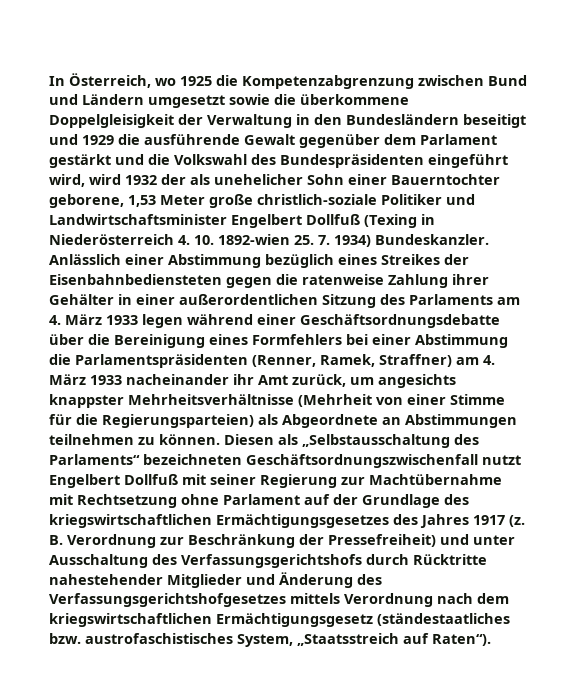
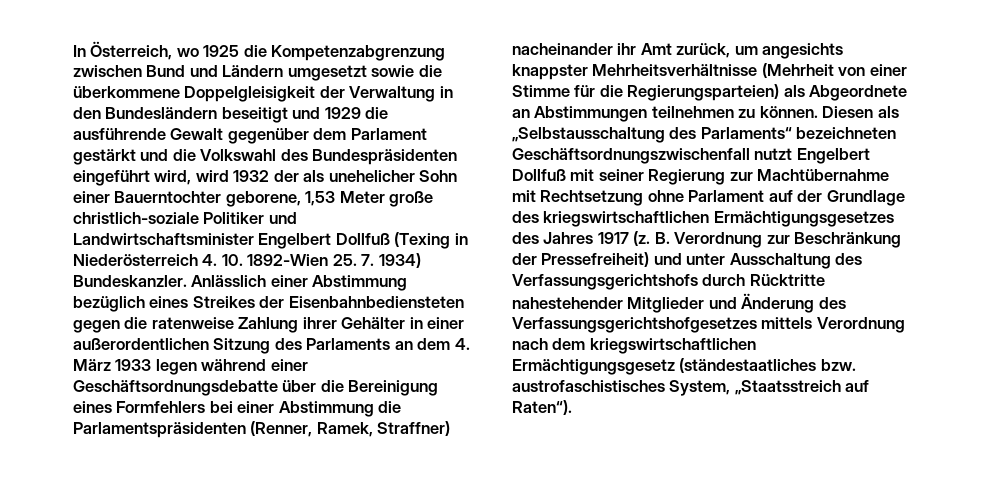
- In Österreich, wo 1925 die Kompetenzabgrenzung zwischen Bund und Ländern umgesetzt sowie die überkommene Doppelgleisigkeit der Verwaltung in den Bundesländern beseitigt und 1929 die ausführende Gewalt gegenüber dem Parlament gestärkt und die Volkswahl des Bundespräsidenten eingeführt wird, wird 1932 der als unehelicher Sohn einer Bauerntochter geborene, 1,53 Meter große christlich-soziale Politiker und Landwirtschaftsminister Engelbert Dollfuß (Texing in Niederösterreich 4. 10. 1892-wien 25. 7. 1934) Bundeskanzler.
+ In Österreich, wo 1925 die Kompetenzabgrenzung zwischen Bund und Ländern umgesetzt sowie die überkommene Doppelgleisigkeit der Verwaltung in den Bundesländern beseitigt und 1929 die ausführende Gewalt gegenüber dem Parlament gestärkt und die Volkswahl des Bundespräsidenten eingeführt wird, wird 1932 der als unehelicher Sohn einer Bauerntochter geborene, 1,53 Meter große christlich-soziale Politiker und Landwirtschaftsminister Engelbert Dollfuß (Texing in Niederösterreich 4. 10. 1892-Wien 25. 7. 1934) Bundeskanzler.
- Anlässlich einer Abstimmung bezüglich eines Streikes der Eisenbahnbediensteten gegen die ratenweise Zahlung ihrer Gehälter in einer außerordentlichen Sitzung des Parlaments am 4. März 1933 legen während einer Geschäftsordnungsdebatte über die Bereinigung eines Formfehlers bei einer Abstimmung die Parlamentspräsidenten (Renner, Ramek, Straffner) am 4. März 1933 nacheinander ihr Amt zurück, um angesichts knappster Mehrheitsverhältnisse (Mehrheit von einer Stimme für die Regierungsparteien) als Abgeordnete an Abstimmungen teilnehmen zu können.
+ Anlässlich einer Abstimmung bezüglich eines Streikes der Eisenbahnbediensteten gegen die ratenweise Zahlung ihrer Gehälter in einer außerordentlichen Sitzung des Parlaments an dem 4. März 1933 legen während einer Geschäftsordnungsdebatte über die Bereinigung eines Formfehlers bei einer Abstimmung die Parlamentspräsidenten (Renner, Ramek, Straffner) nacheinander ihr Amt zurück, um angesichts knappster Mehrheitsverhältnisse (Mehrheit von einer Stimme für die Regierungsparteien) als Abgeordnete an Abstimmungen teilnehmen zu können.

